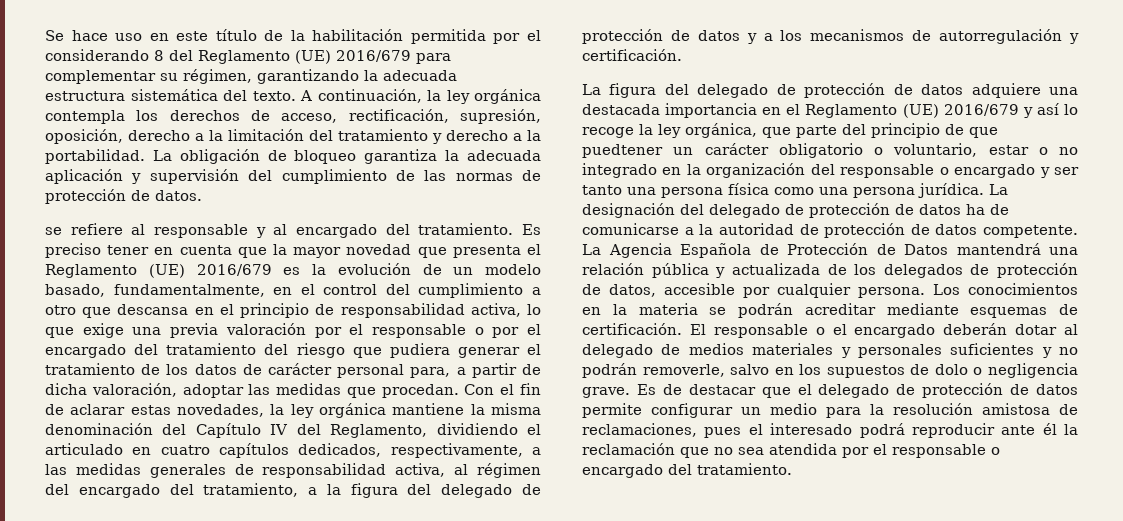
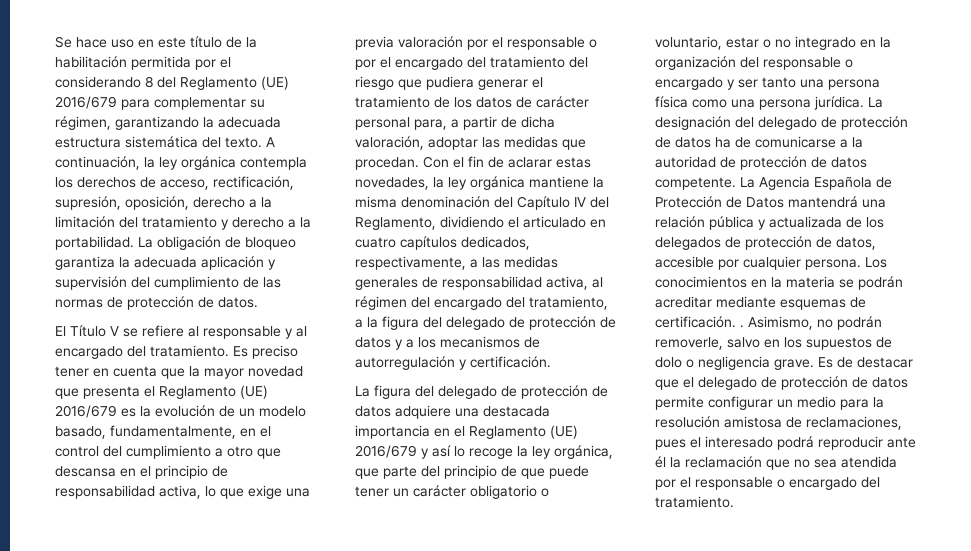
- se refiere al responsable y al encargado del tratamiento.
+ El Título V se refiere al responsable y al encargado del tratamiento.
- La figura del delegado de protección de datos adquiere una destacada importancia en el Reglamento (UE) 2016/679 y así lo recoge la ley orgánica, que parte del principio de que puedtener un carácter obligatorio o voluntario, estar o no integrado en la organización del responsable o encargado y ser tanto una persona física como una persona jurídica.
+ La figura del delegado de protección de datos adquiere una destacada importancia en el Reglamento (UE) 2016/679 y así lo recoge la ley orgánica, que parte del principio de que puede tener un carácter obligatorio o voluntario, estar o no integrado en la organización del responsable o encargado y ser tanto una persona física como una persona jurídica.
- Los conocimientos en la materia se podrán acreditar mediante esquemas de certificación. El responsable o el encargado deberán dotar al delegado de medios materiales y personales suficientes y no podrán removerle, salvo en los supuestos de dolo o negligencia grave.
+ Los conocimientos en la materia se podrán acreditar mediante esquemas de certificación. . Asimismo, no podrán removerle, salvo en los supuestos de dolo o negligencia grave.

